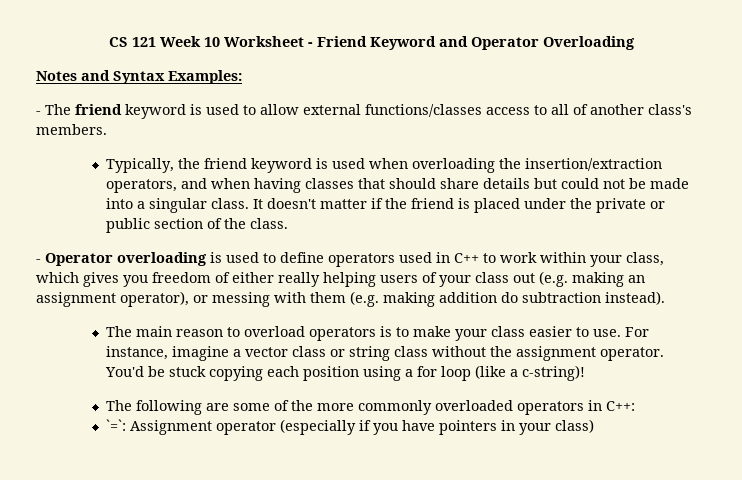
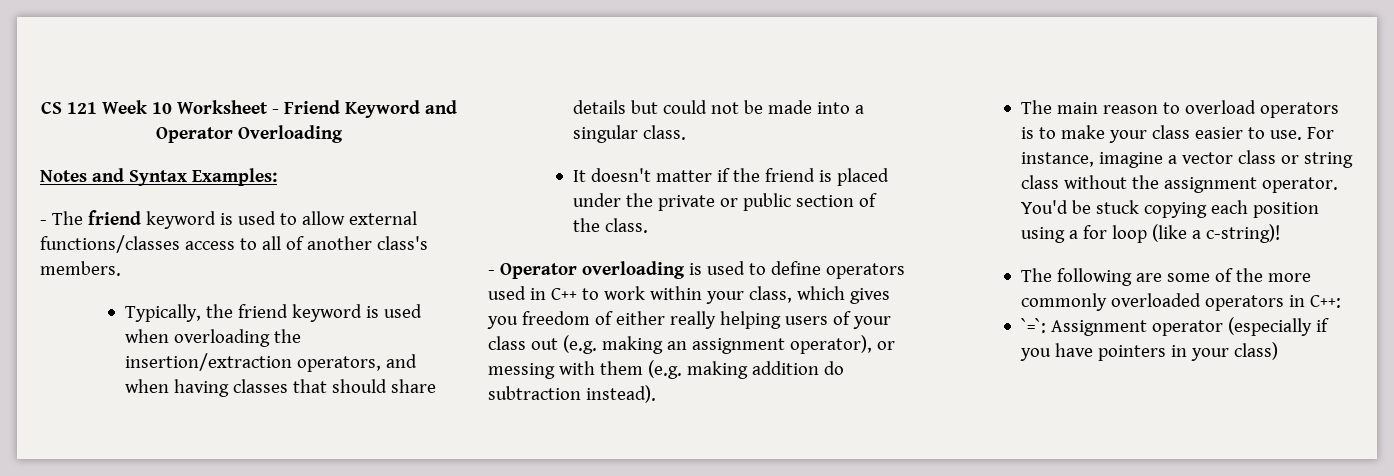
- Typically, the friend keyword is used when overloading the insertion/extraction operators, and when having classes that should share details but could not be made into a singular class. It doesn't matter if the friend is placed under the private or public section of the class.
+ Typically, the friend keyword is used when overloading the insertion/extraction operators, and when having classes that should share details but could not be made into a singular class.
+ It doesn't matter if the friend is placed under the private or public section of the class.

